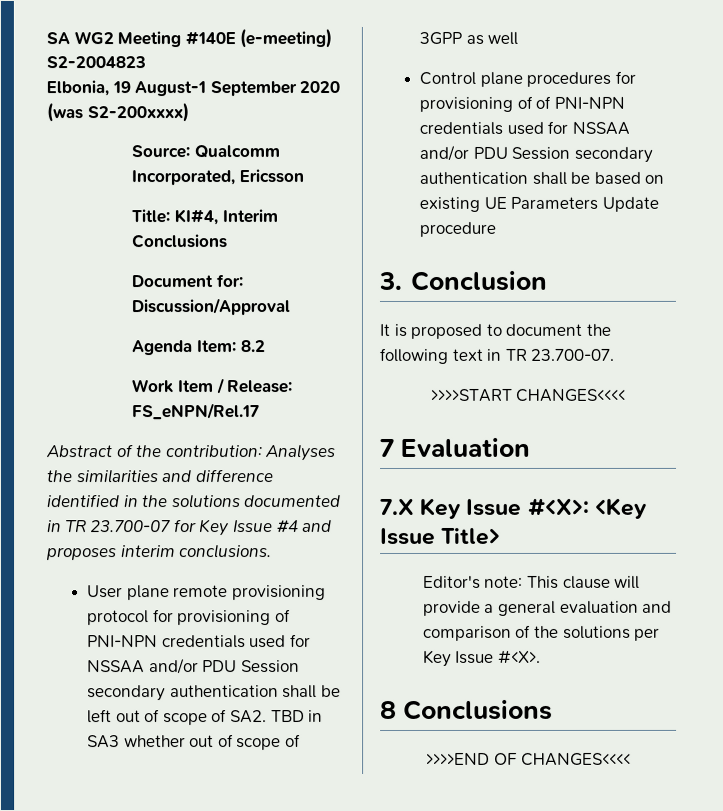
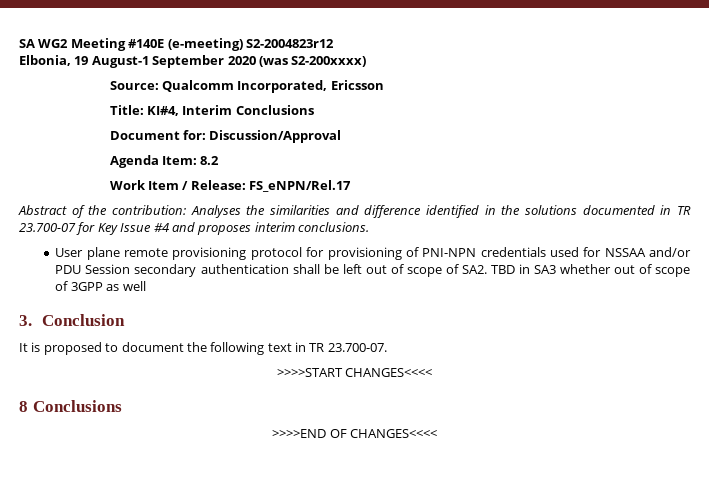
- SA WG2 Meeting #140E (e-meeting) S2-2004823
+ SA WG2 Meeting #140E (e-meeting) S2-2004823r12
- Control plane procedures for provisioning of of PNI-NPN credentials used for NSSAA and/or PDU Session secondary authentication shall be based on existing UE Parameters Update procedure
- 7 Evaluation
- 7.X Key Issue #<X>: <Key Issue Title>
- Editor's note: This clause will provide a general evaluation and comparison of the solutions per Key Issue #<X>.

